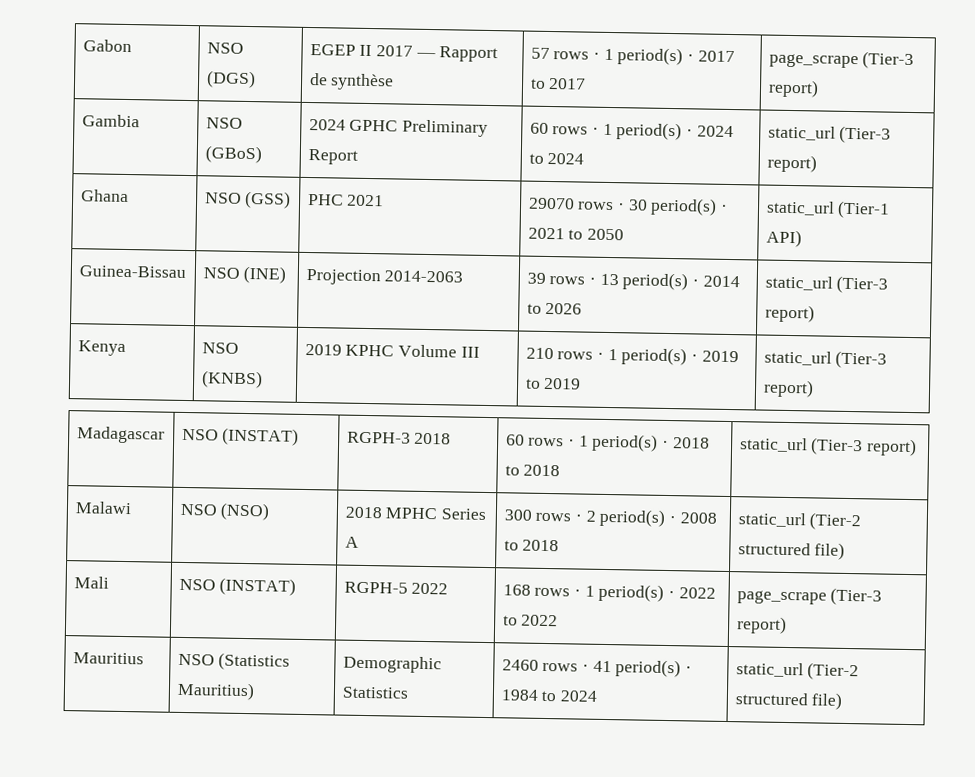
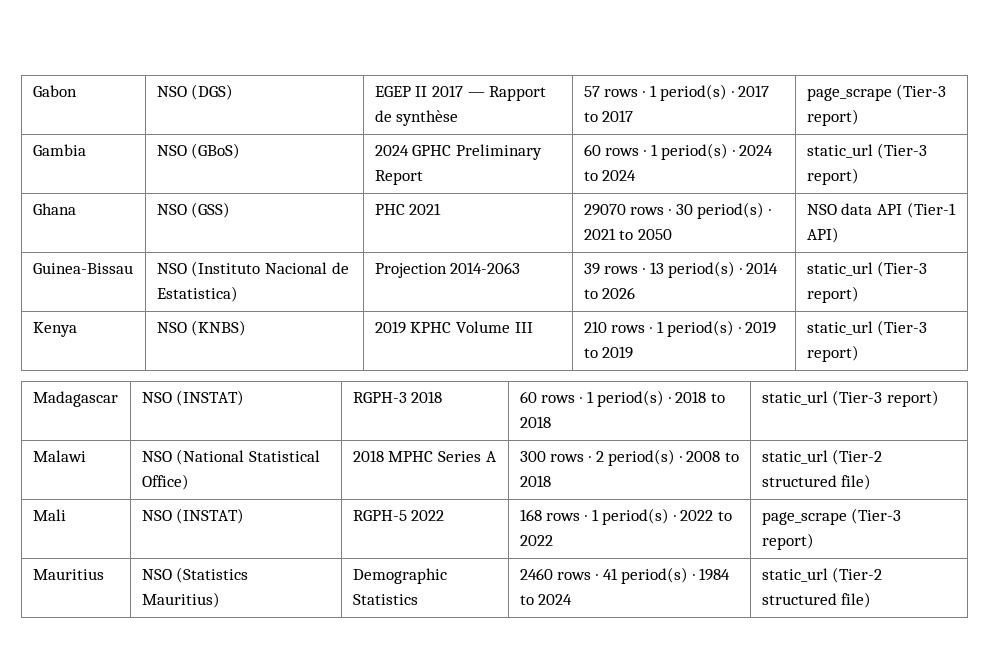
- Ghana | NSO (GSS) | PHC 2021 | 29070 rows · 30 period(s) · 2021 to 2050 | static_url (Tier-1 API)
+ Ghana | NSO (GSS) | PHC 2021 | 29070 rows · 30 period(s) · 2021 to 2050 | NSO data API (Tier-1 API)
- Guinea-Bissau | NSO (INE) | Projection 2014-2063 | 39 rows · 13 period(s) · 2014 to 2026 | static_url (Tier-3 report)
+ Guinea-Bissau | NSO (Instituto Nacional de Estatistica) | Projection 2014-2063 | 39 rows · 13 period(s) · 2014 to 2026 | static_url (Tier-3 report)
- Malawi | NSO (NSO) | 2018 MPHC Series A | 300 rows · 2 period(s) · 2008 to 2018 | static_url (Tier-2 structured file)
+ Malawi | NSO (National Statistical Office) | 2018 MPHC Series A | 300 rows · 2 period(s) · 2008 to 2018 | static_url (Tier-2 structured file)

